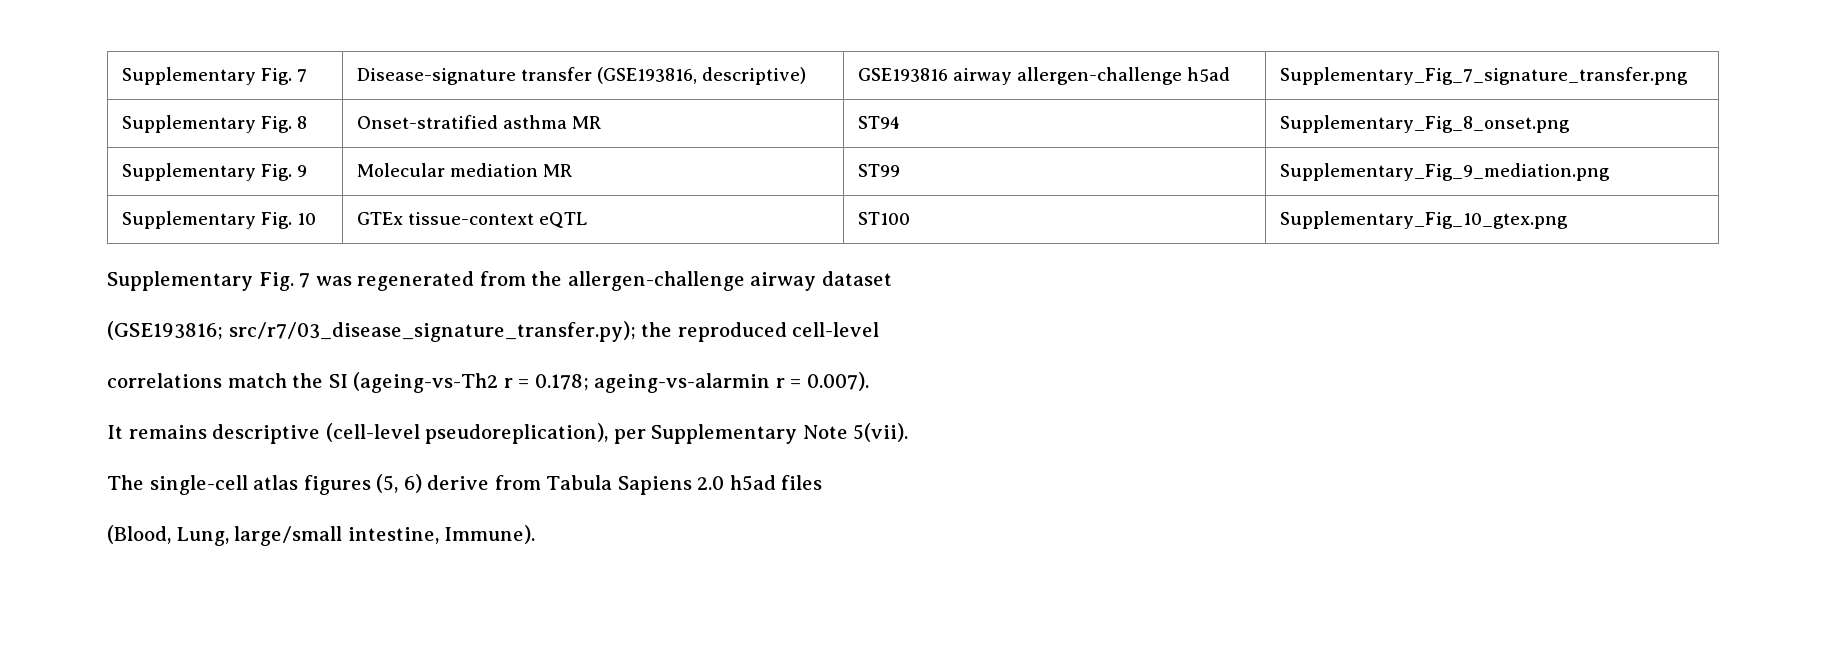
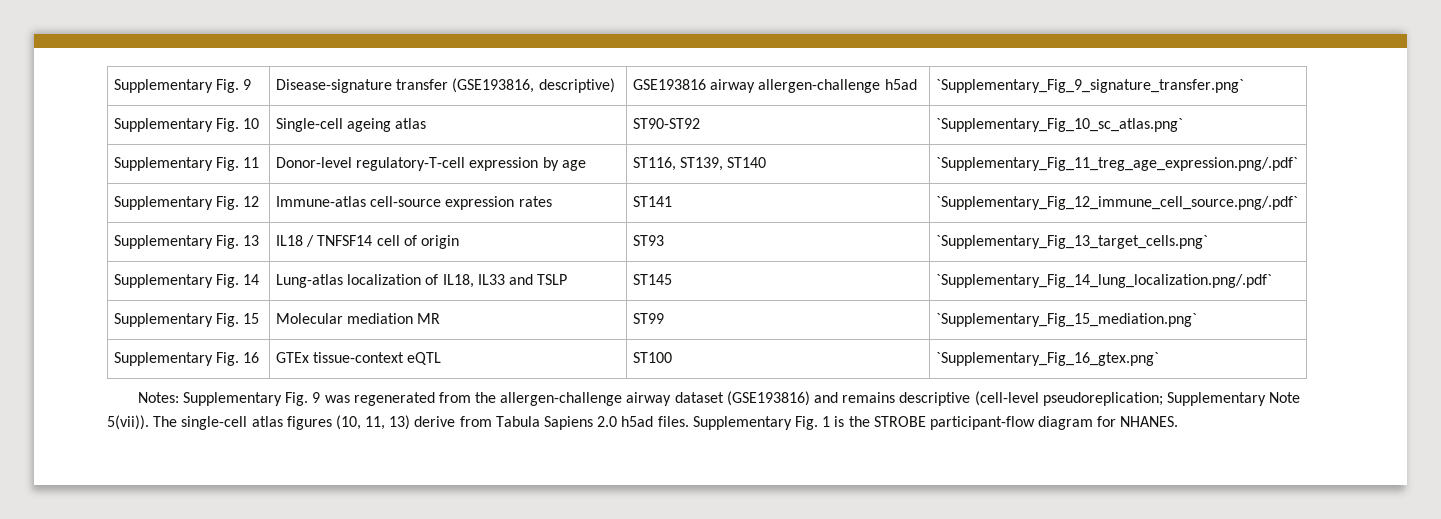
- Supplementary Fig. 7 | Disease-signature transfer (GSE193816, descriptive) | GSE193816 airway allergen-challenge h5ad | Supplementary_Fig_7_signature_transfer.png
- Supplementary Fig. 8 | Onset-stratified asthma MR | ST94 | Supplementary_Fig_8_onset.png
- Supplementary Fig. 9 | Molecular mediation MR | ST99 | Supplementary_Fig_9_mediation.png
- Supplementary Fig. 10 | GTEx tissue-context eQTL | ST100 | Supplementary_Fig_10_gtex.png
- Supplementary Fig. 7 was regenerated from the allergen-challenge airway dataset
- (GSE193816; src/r7/03_disease_signature_transfer.py); the reproduced cell-level
- correlations match the SI (ageing-vs-Th2 r = 0.178; ageing-vs-alarmin r = 0.007).
- It remains descriptive (cell-level pseudoreplication), per Supplementary Note 5(vii).
- The single-cell atlas figures (5, 6) derive from Tabula Sapiens 2.0 h5ad files
- (Blood, Lung, large/small intestine, Immune).
+ Supplementary Fig. 9 | Disease-signature transfer (GSE193816, descriptive) | GSE193816 airway allergen-challenge h5ad | `Supplementary_Fig_9_signature_transfer.png`
+ Supplementary Fig. 10 | Single-cell ageing atlas | ST90-ST92 | `Supplementary_Fig_10_sc_atlas.png`
+ Supplementary Fig. 11 | Donor-level regulatory-T-cell expression by age | ST116, ST139, ST140 | `Supplementary_Fig_11_treg_age_expression.png/.pdf`
+ Supplementary Fig. 12 | Immune-atlas cell-source expression rates | ST141 | `Supplementary_Fig_12_immune_cell_source.png/.pdf`
+ Supplementary Fig. 13 | IL18 / TNFSF14 cell of origin | ST93 | `Supplementary_Fig_13_target_cells.png`
+ Supplementary Fig. 14 | Lung-atlas localization of IL18, IL33 and TSLP | ST145 | `Supplementary_Fig_14_lung_localization.png/.pdf`
+ Supplementary Fig. 15 | Molecular mediation MR | ST99 | `Supplementary_Fig_15_mediation.png`
+ Supplementary Fig. 16 | GTEx tissue-context eQTL | ST100 | `Supplementary_Fig_16_gtex.png`
+ Notes: Supplementary Fig. 9 was regenerated from the allergen-challenge airway dataset (GSE193816) and remains descriptive (cell-level pseudoreplication; Supplementary Note 5(vii)). The single-cell atlas figures (10, 11, 13) derive from Tabula Sapiens 2.0 h5ad files. Supplementary Fig. 1 is the STROBE participant-flow diagram for NHANES.

